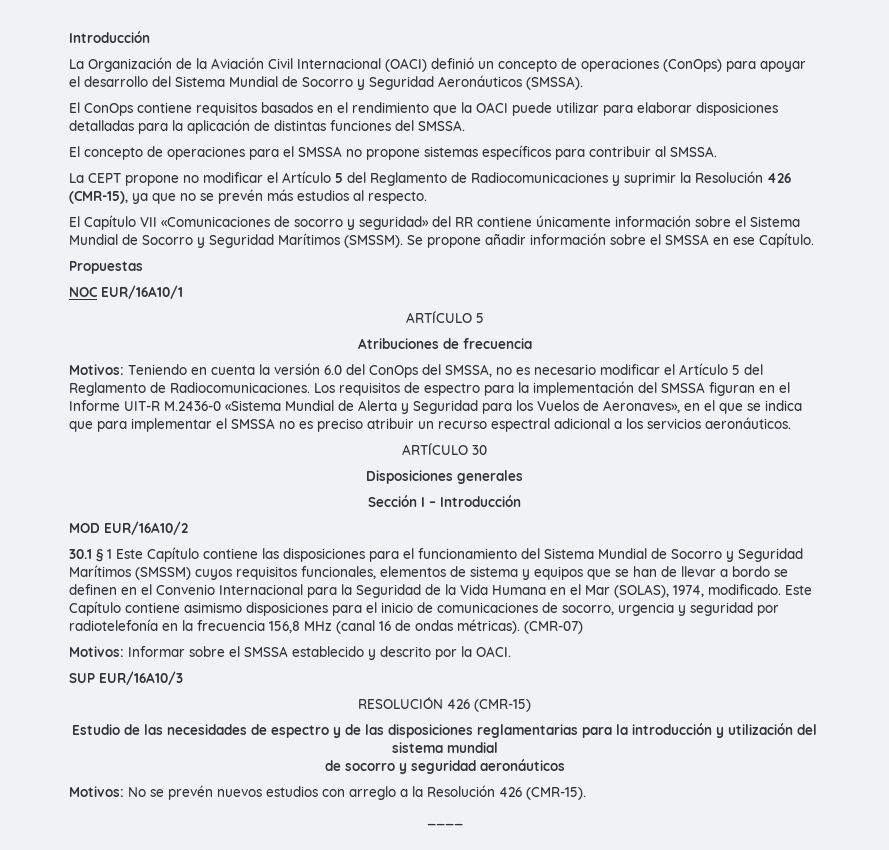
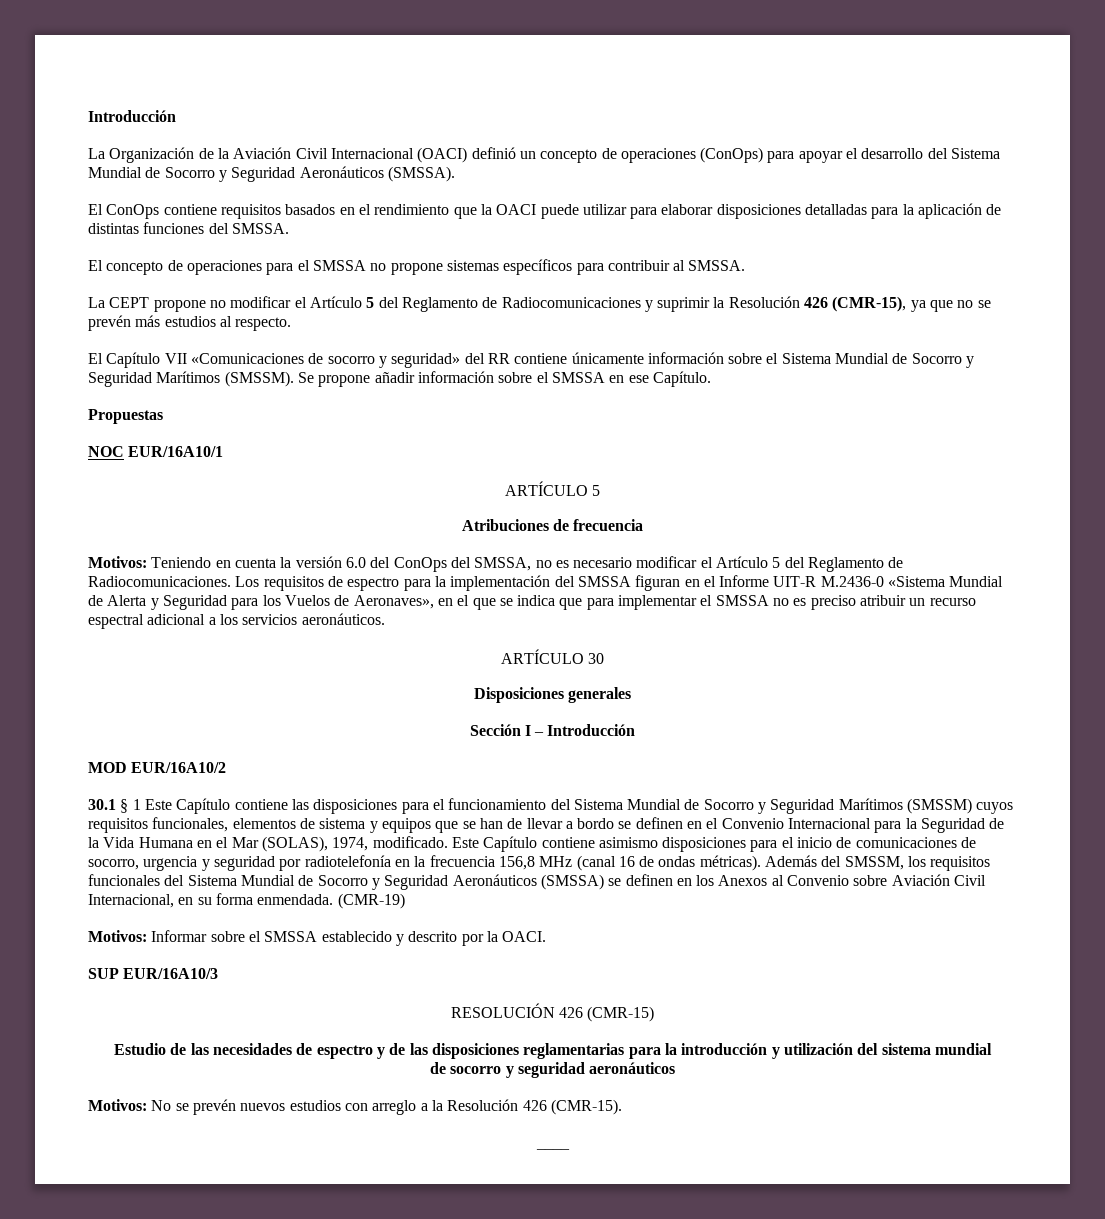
- (CMR-07)
+ Además del SMSSM, los requisitos funcionales del Sistema Mundial de Socorro y Seguridad Aeronáuticos (SMSSA) se definen en los Anexos al Convenio sobre Aviación Civil Internacional, en su forma enmendada. (CMR-19)

